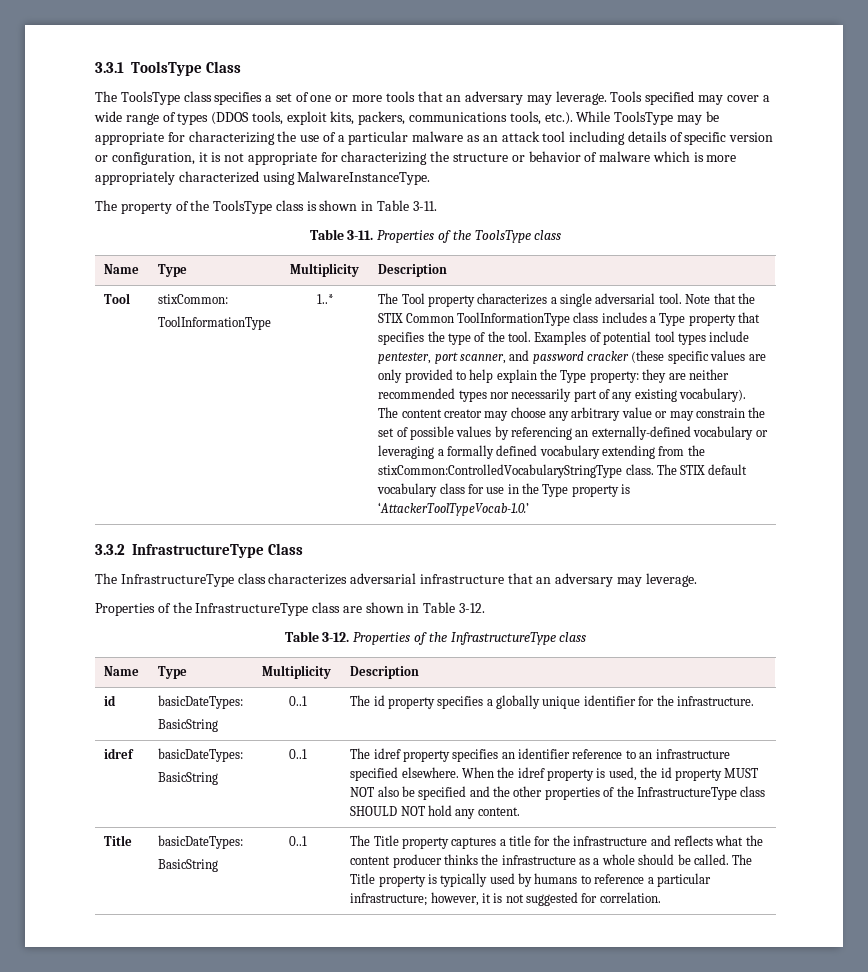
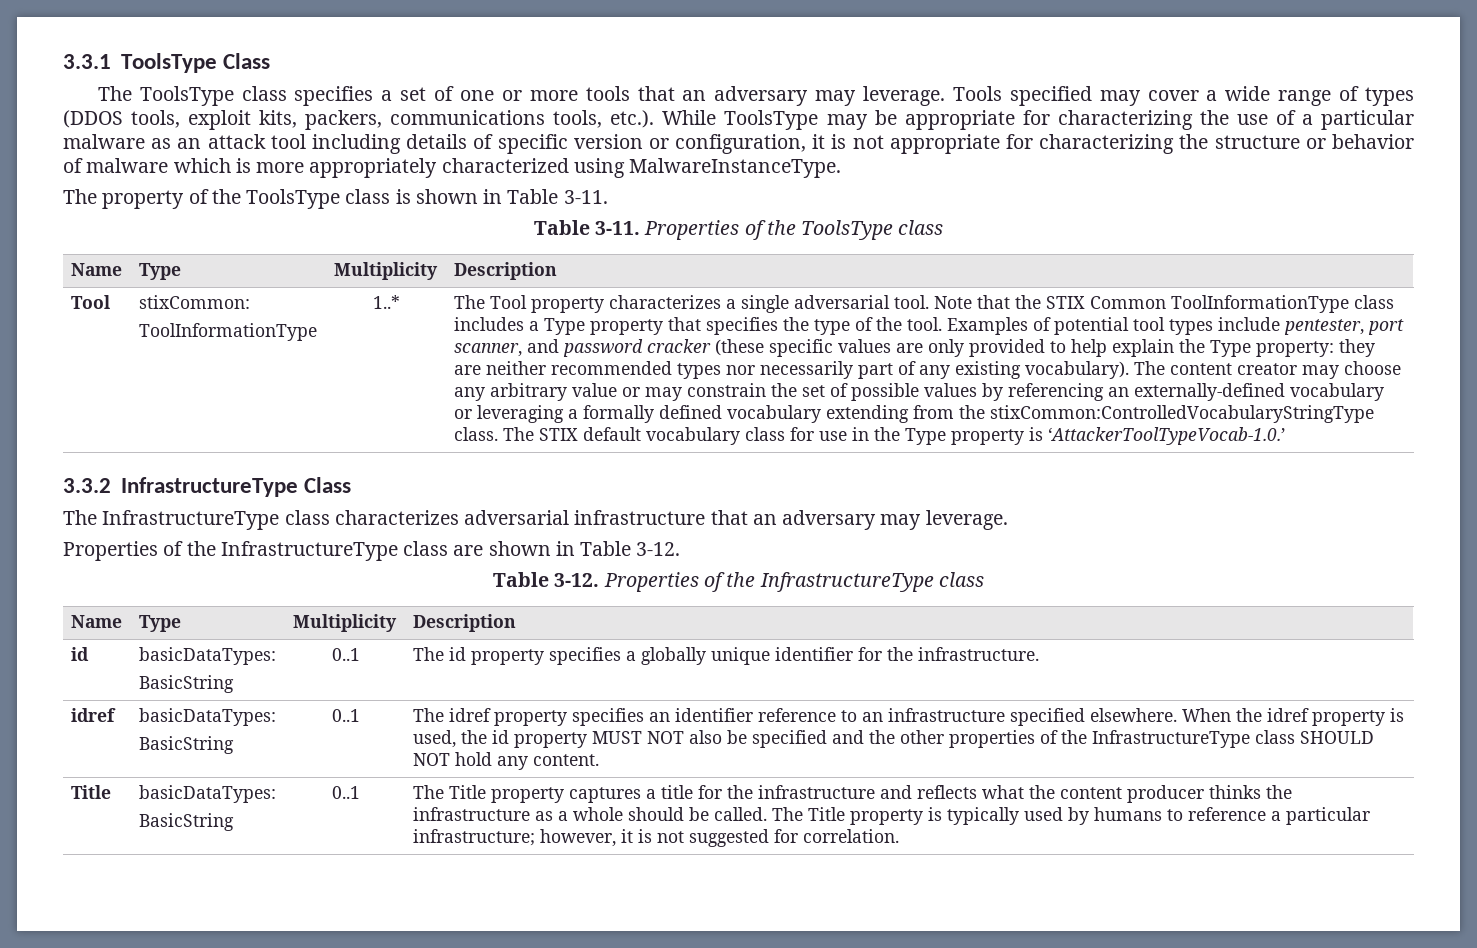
- id | basicDateTypes:
+ id | basicDataTypes:
- idref | basicDateTypes:
+ idref | basicDataTypes:
- Title | basicDateTypes:
+ Title | basicDataTypes:

